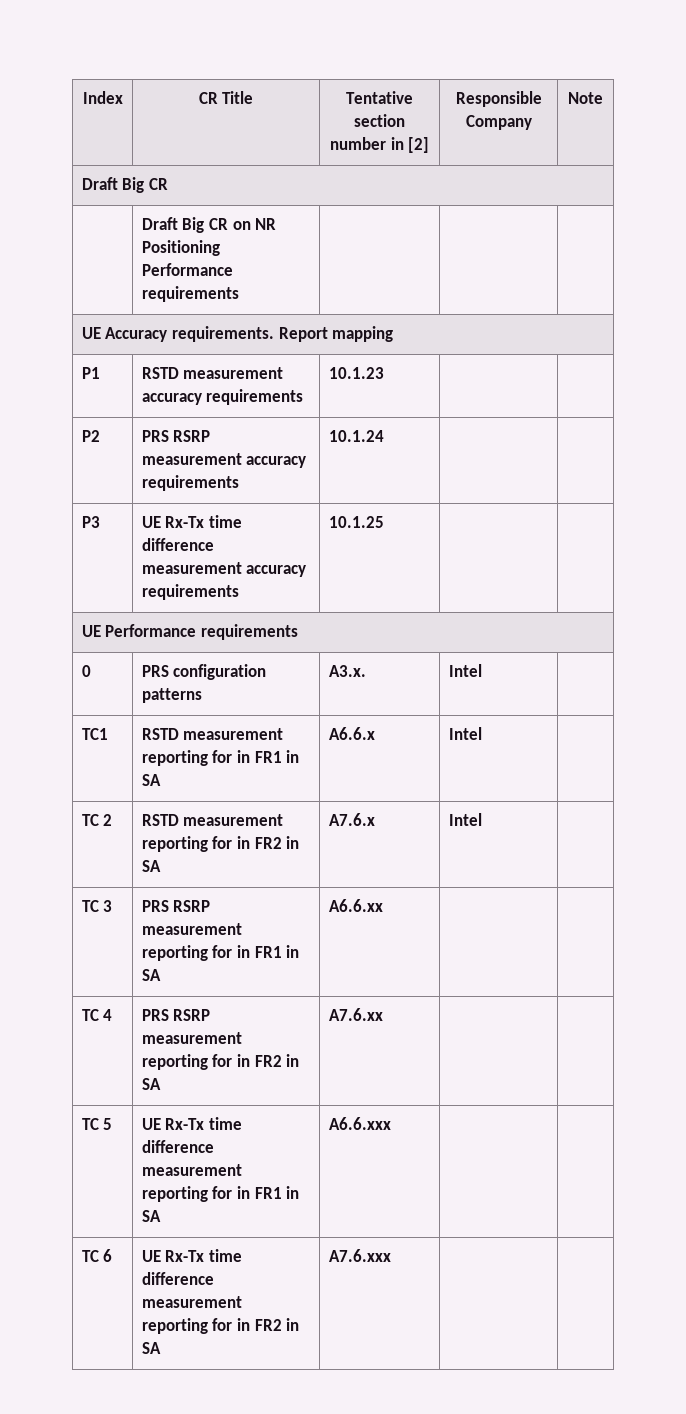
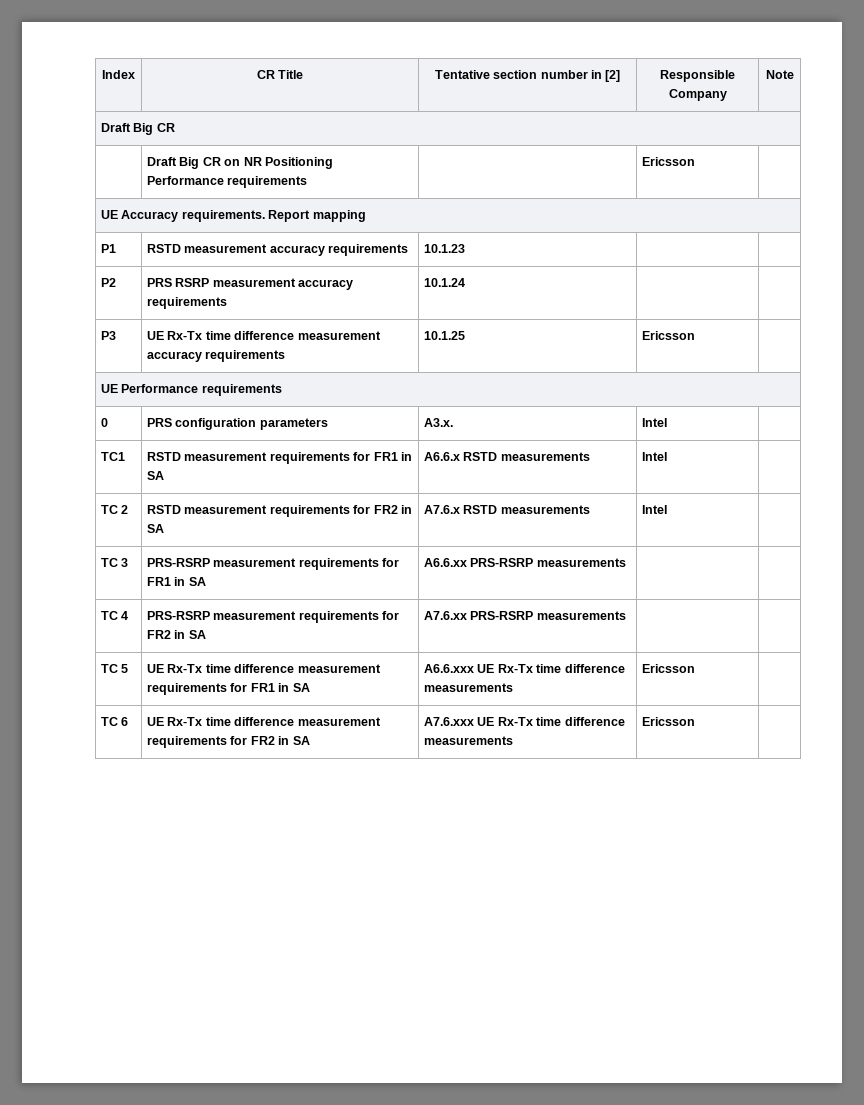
- | Draft Big CR on NR Positioning Performance requirements | | |
+ | Draft Big CR on NR Positioning Performance requirements | | Ericsson |
- P3 | UE Rx-Tx time difference measurement accuracy requirements | 10.1.25 | |
+ P3 | UE Rx-Tx time difference measurement accuracy requirements | 10.1.25 | Ericsson |
- 0 | PRS configuration patterns | A3.x. | Intel |
+ 0 | PRS configuration parameters | A3.x. | Intel |
- TC1 | RSTD measurement reporting for in FR1 in SA | A6.6.x | Intel |
+ TC1 | RSTD measurement requirements for FR1 in SA | A6.6.x RSTD measurements | Intel |
- TC 2 | RSTD measurement reporting for in FR2 in SA | A7.6.x | Intel |
+ TC 2 | RSTD measurement requirements for FR2 in SA | A7.6.x RSTD measurements | Intel |
- TC 3 | PRS RSRP measurement reporting for in FR1 in SA | A6.6.xx | |
+ TC 3 | PRS-RSRP measurement requirements for FR1 in SA | A6.6.xx PRS-RSRP measurements | |
- TC 4 | PRS RSRP measurement reporting for in FR2 in SA | A7.6.xx | |
+ TC 4 | PRS-RSRP measurement requirements for FR2 in SA | A7.6.xx PRS-RSRP measurements | |
- TC 5 | UE Rx-Tx time difference measurement reporting for in FR1 in SA | A6.6.xxx | |
+ TC 5 | UE Rx-Tx time difference measurement requirements for FR1 in SA | A6.6.xxx UE Rx-Tx time difference measurements | Ericsson |
- TC 6 | UE Rx-Tx time difference measurement reporting for in FR2 in SA | A7.6.xxx | |
+ TC 6 | UE Rx-Tx time difference measurement requirements for FR2 in SA | A7.6.xxx UE Rx-Tx time difference measurements | Ericsson |

